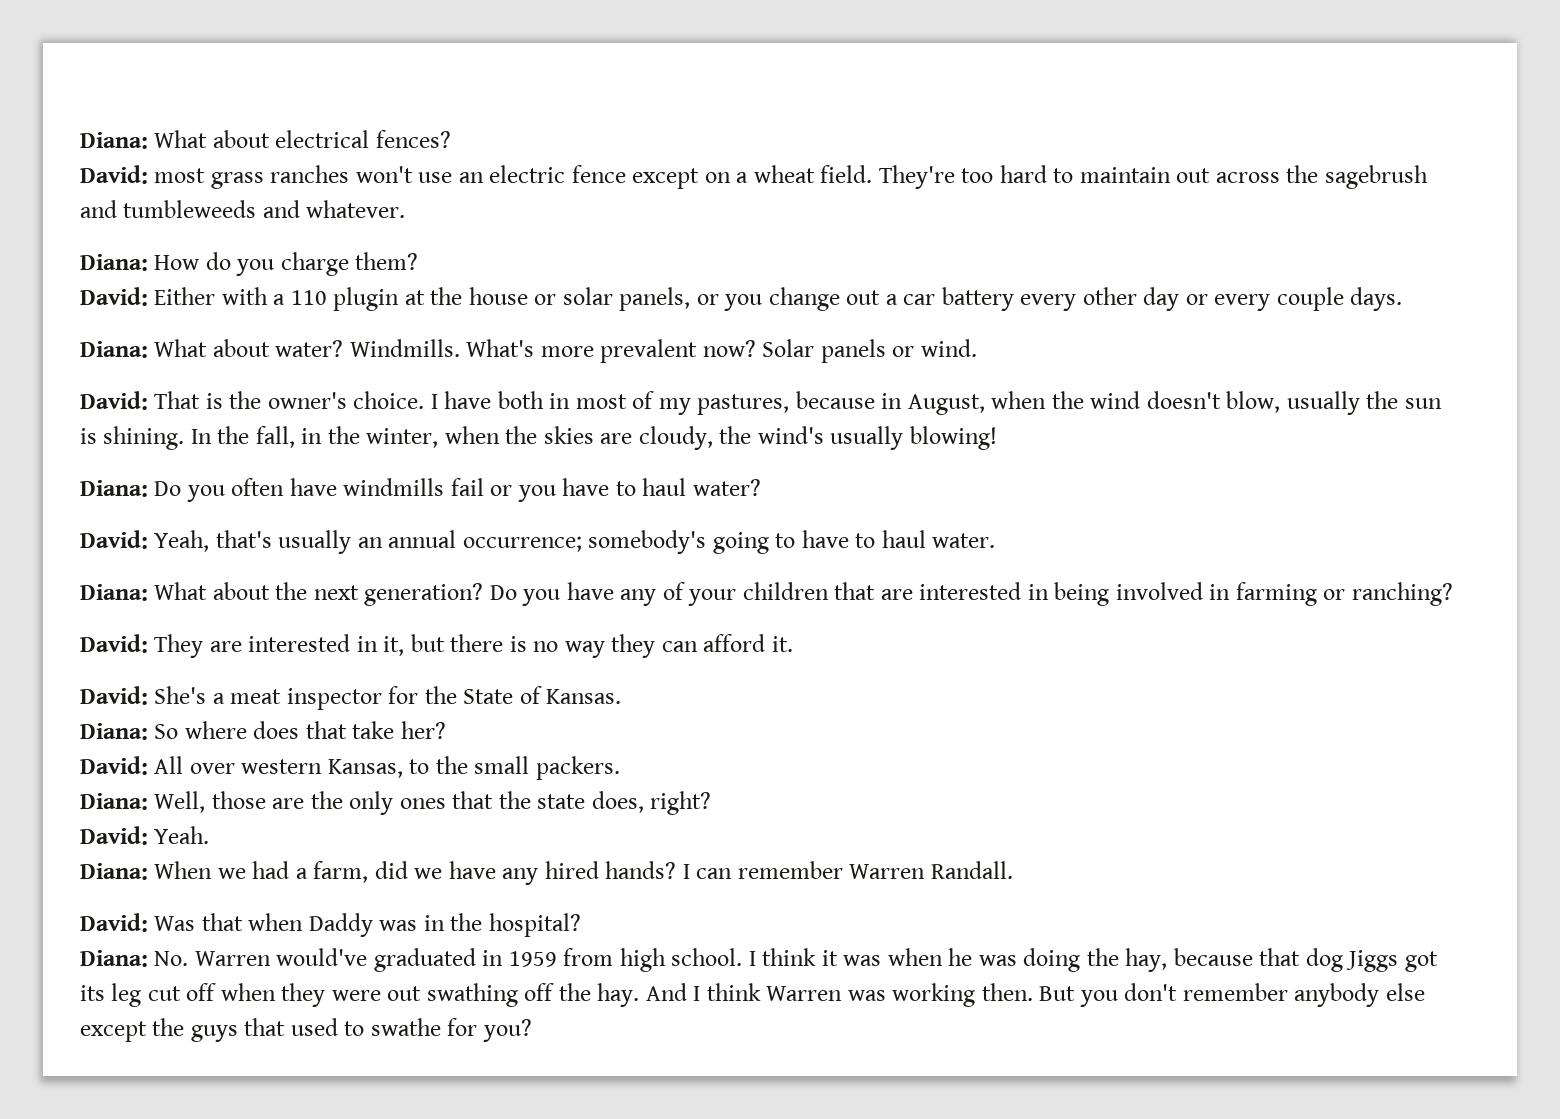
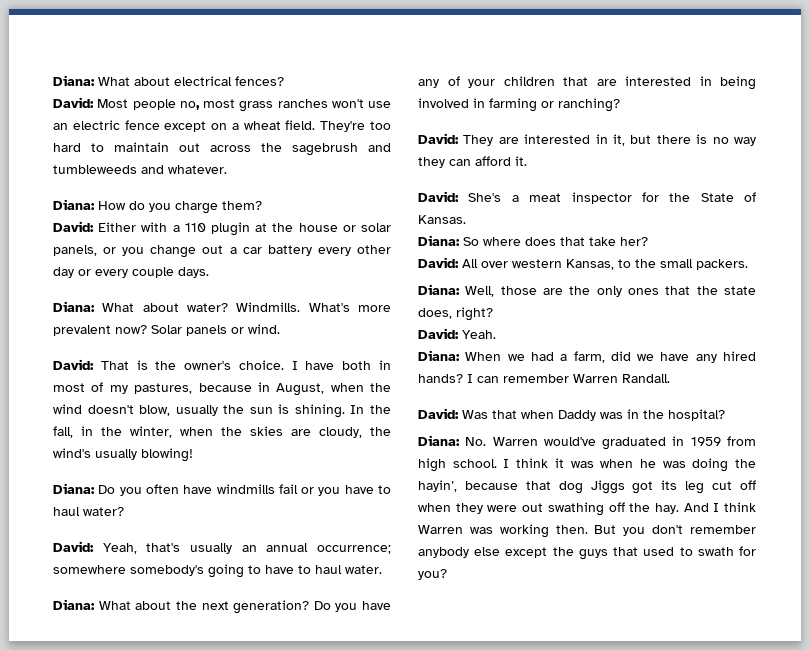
- David: most grass ranches won't use an electric fence except on a wheat field.
+ David: Most people no, most grass ranches won't use an electric fence except on a wheat field.
- David: Yeah, that's usually an annual occurrence; somebody's going to have to haul water.
+ David: Yeah, that's usually an annual occurrence; somewhere somebody's going to have to haul water.
- I think it was when he was doing the hay, because that dog Jiggs got its leg cut off when they were out swathing off the hay.
+ I think it was when he was doing the hayin’, because that dog Jiggs got its leg cut off when they were out swathing off the hay.
- But you don't remember anybody else except the guys that used to swathe for you?
+ But you don't remember anybody else except the guys that used to swath for you?

